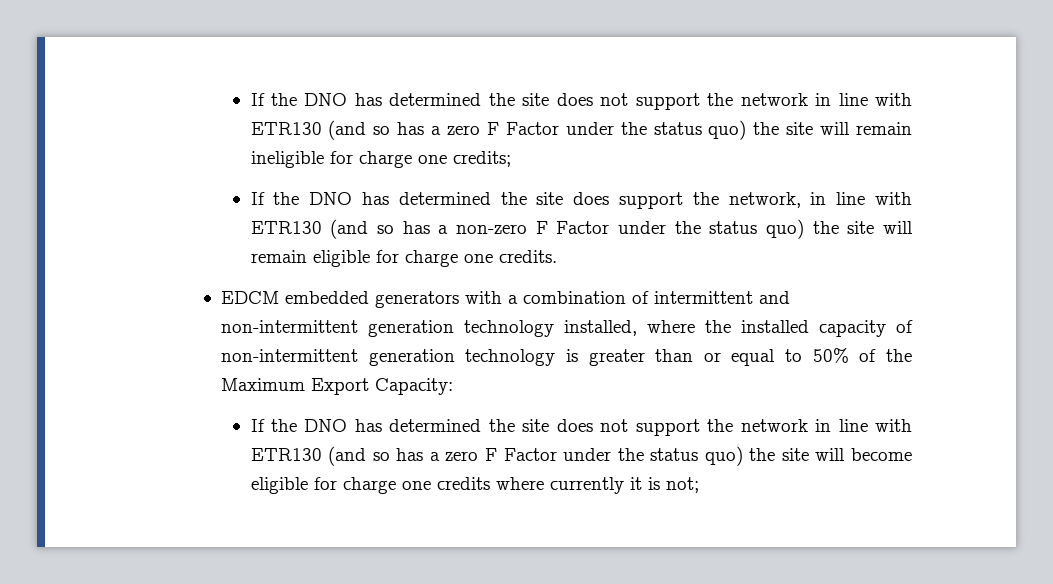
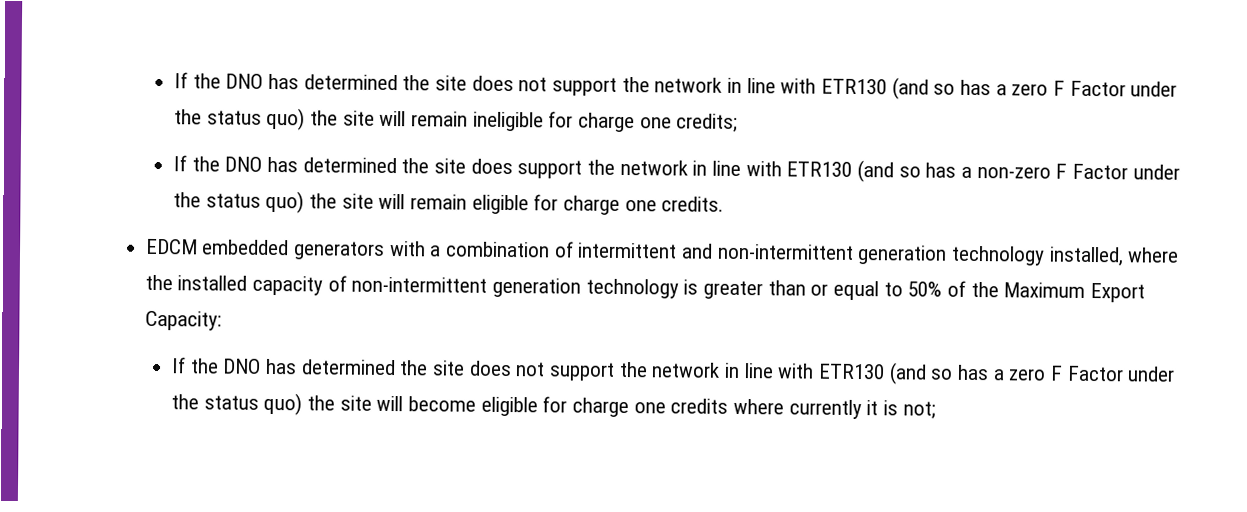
- If the DNO has determined the site does support the network, in line with ETR130 (and so has a non-zero F Factor under the status quo) the site will remain eligible for charge one credits.
+ If the DNO has determined the site does support the network in line with ETR130 (and so has a non-zero F Factor under the status quo) the site will remain eligible for charge one credits.

